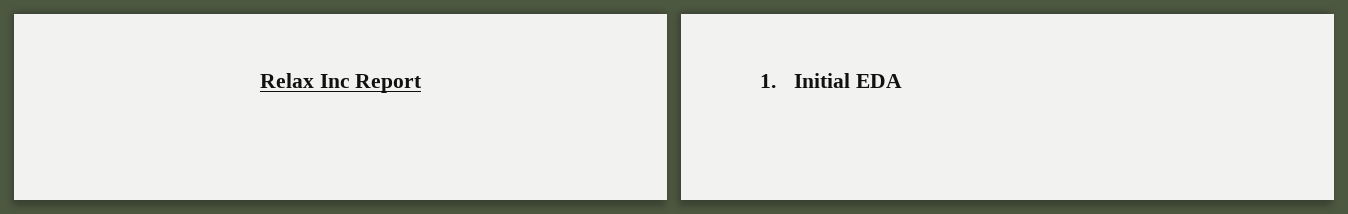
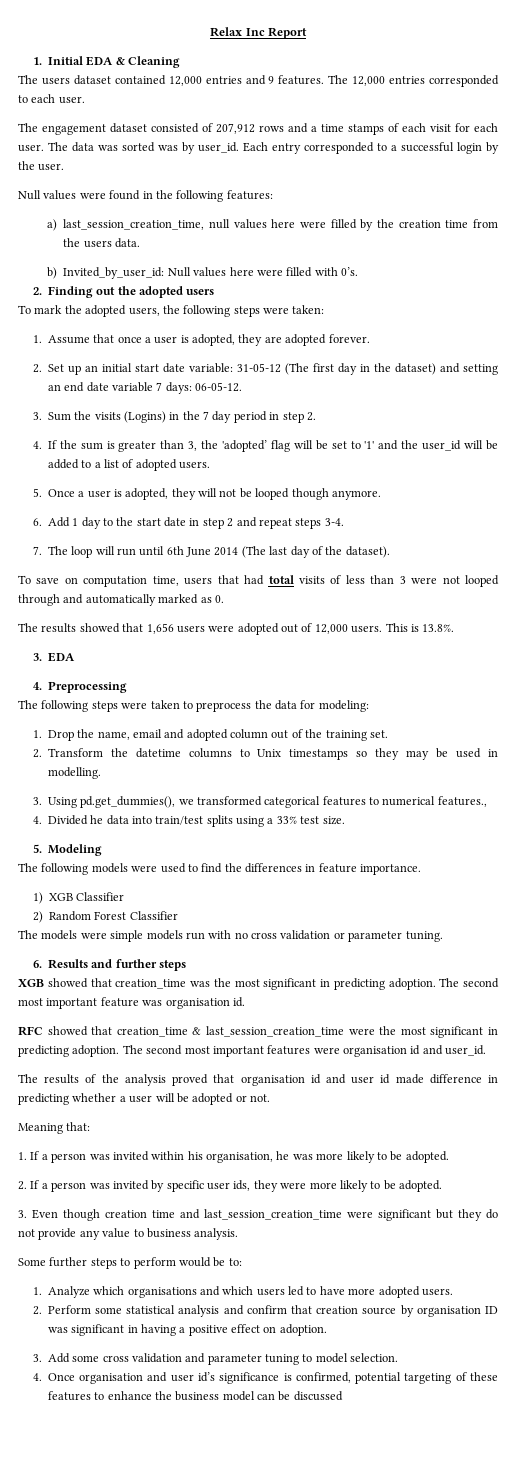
- 1. Initial EDA
+ 1. Initial EDA & Cleaning
+ The users dataset contained 12,000 entries and 9 features. The 12,000 entries corresponded to each user.
+ The engagement dataset consisted of 207,912 rows and a time stamps of each visit for each user. The data was sorted was by user_id. Each entry corresponded to a successful login by the user.
+ Null values were found in the following features:
+ a) last_session_creation_time, null values here were filled by the creation time from the users data.
+ b) Invited_by_user_id: Null values here were filled with 0’s.
+ 2. Finding out the adopted users
+ To mark the adopted users, the following steps were taken:
+ 1. Assume that once a user is adopted, they are adopted forever.
+ 2. Set up an initial start date variable: 31-05-12 (The first day in the dataset) and setting an end date variable 7 days: 06-05-12.
+ 3. Sum the visits (Logins) in the 7 day period in step 2.
+ 4. If the sum is greater than 3, the 'adopted’ flag will be set to '1' and the user_id will be added to a list of adopted users.
+ 5. Once a user is adopted, they will not be looped though anymore.
+ 6. Add 1 day to the start date in step 2 and repeat steps 3-4.
+ 7. The loop will run until 6th June 2014 (The last day of the dataset).
+ To save on computation time, users that had total visits of less than 3 were not looped through and automatically marked as 0.
+ The results showed that 1,656 users were adopted out of 12,000 users. This is 13.8%.
+ 3. EDA
+ 4. Preprocessing
+ The following steps were taken to preprocess the data for modeling:
+ 1. Drop the name, email and adopted column out of the training set.
+ 2. Transform the datetime columns to Unix timestamps so they may be used in modelling.
+ 3. Using pd.get_dummies(), we transformed categorical features to numerical features.,
+ 4. Divided he data into train/test splits using a 33% test size.
+ 5. Modeling
+ The following models were used to find the differences in feature importance.
+ 1) XGB Classifier
+ 2) Random Forest Classifier
+ The models were simple models run with no cross validation or parameter tuning.
+ 6. Results and further steps
+ XGB showed that creation_time was the most significant in predicting adoption. The second most important feature was organisation id.
+ RFC showed that creation_time & last_session_creation_time were the most significant in predicting adoption. The second most important features were organisation id and user_id.
+ The results of the analysis proved that organisation id and user id made difference in predicting whether a user will be adopted or not.
+ Meaning that:
+ 1. If a person was invited within his organisation, he was more likely to be adopted.
+ 2. If a person was invited by specific user ids, they were more likely to be adopted.
+ 3. Even though creation time and last_session_creation_time were significant but they do not provide any value to business analysis.
+ Some further steps to perform would be to:
+ 1. Analyze which organisations and which users led to have more adopted users.
+ 2. Perform some statistical analysis and confirm that creation source by organisation ID was significant in having a positive effect on adoption.
+ 3. Add some cross validation and parameter tuning to model selection.
+ 4. Once organisation and user id’s significance is confirmed, potential targeting of these features to enhance the business model can be discussed

